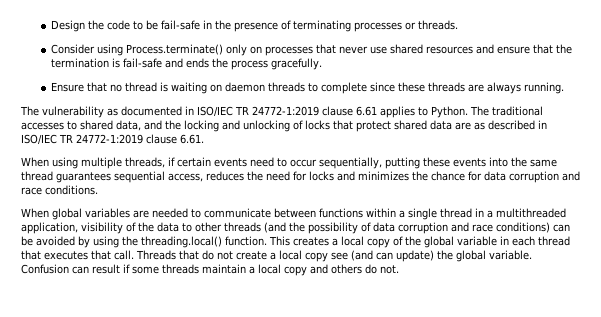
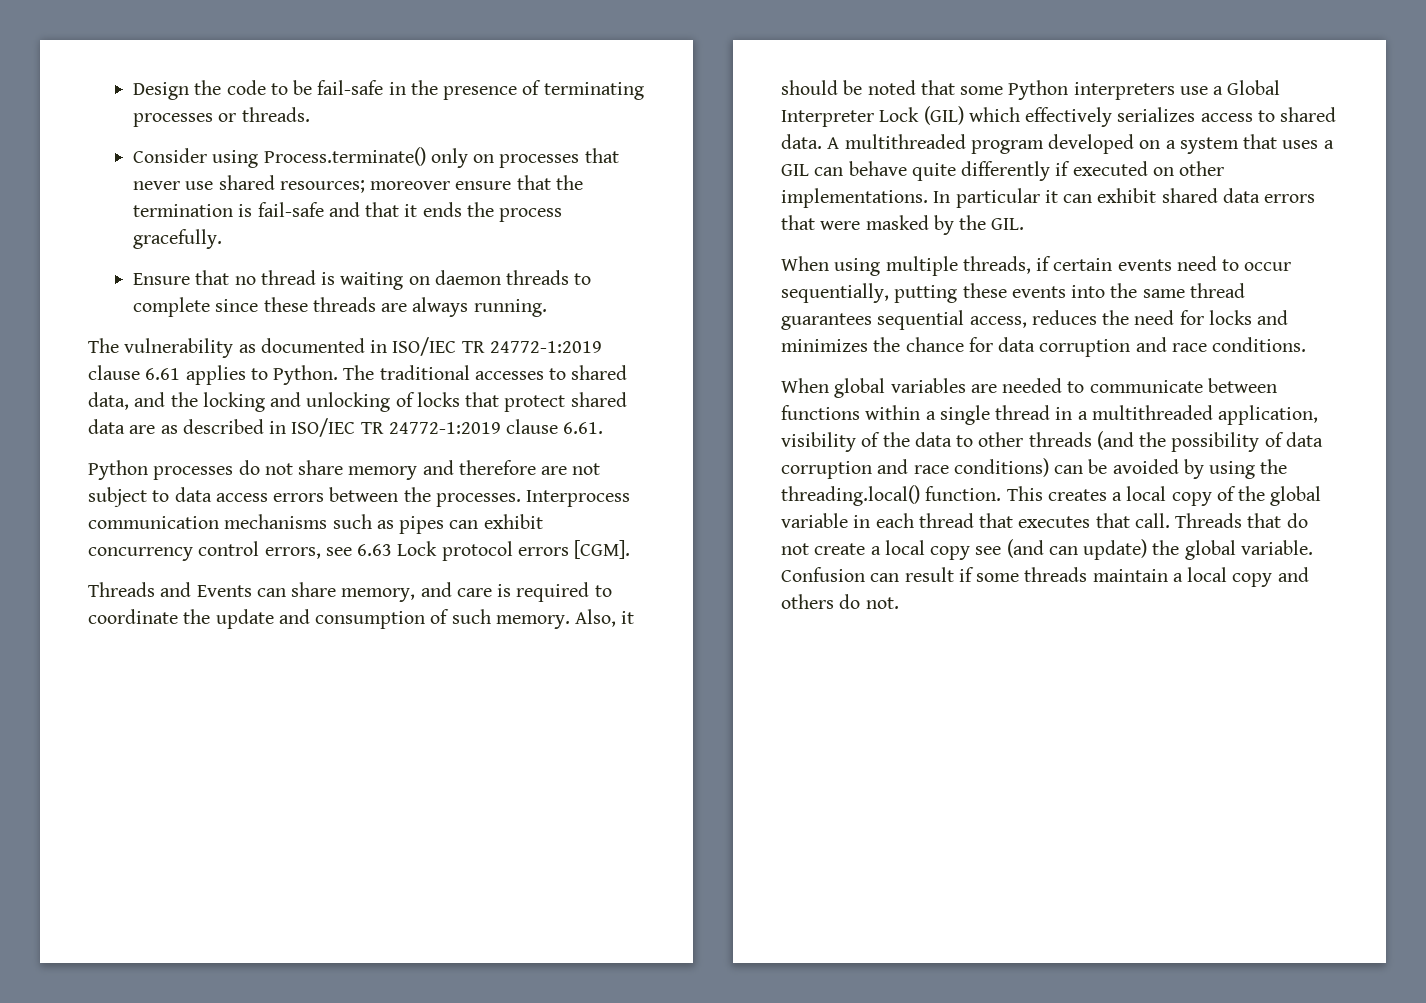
- Consider using Process.terminate() only on processes that never use shared resources and ensure that the termination is fail-safe and ends the process gracefully.
+ Consider using Process.terminate() only on processes that never use shared resources; moreover ensure that the termination is fail-safe and that it ends the process gracefully.
+ Python processes do not share memory and therefore are not subject to data access errors between the processes. Interprocess communication mechanisms such as pipes can exhibit concurrency control errors, see 6.63 Lock protocol errors [CGM].
+ Threads and Events can share memory, and care is required to coordinate the update and consumption of such memory. Also, it should be noted that some Python interpreters use a Global Interpreter Lock (GIL) which effectively serializes access to shared data. A multithreaded program developed on a system that uses a GIL can behave quite differently if executed on other implementations. In particular it can exhibit shared data errors that were masked by the GIL.

